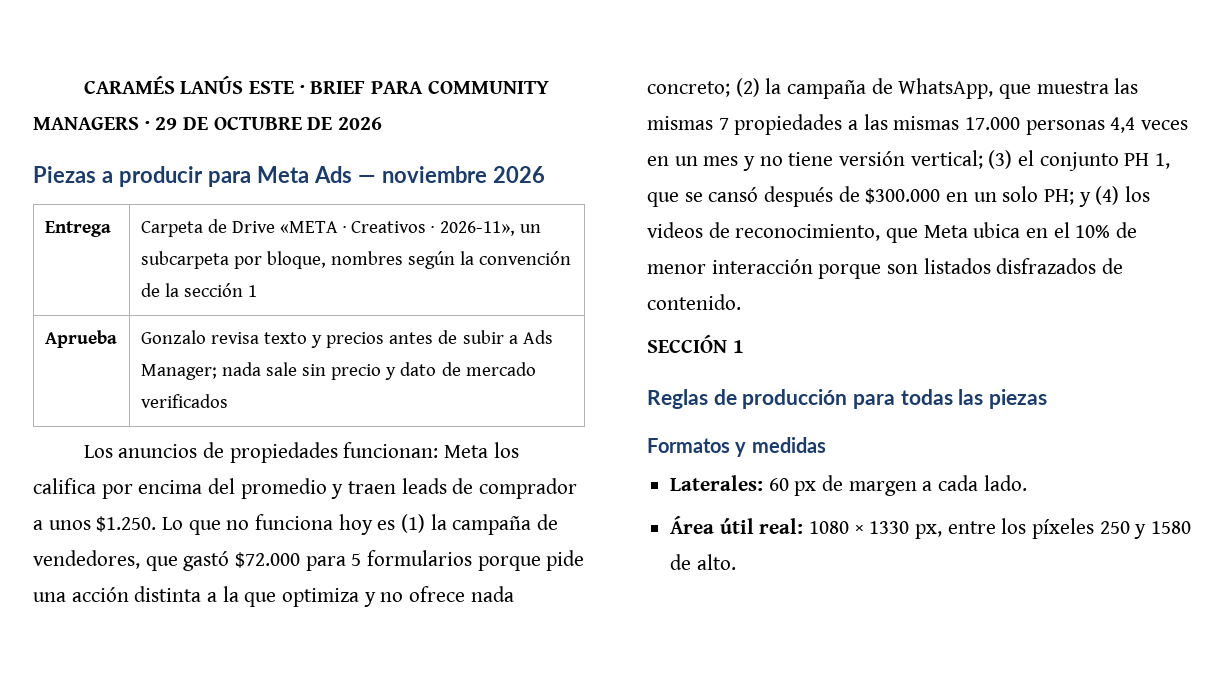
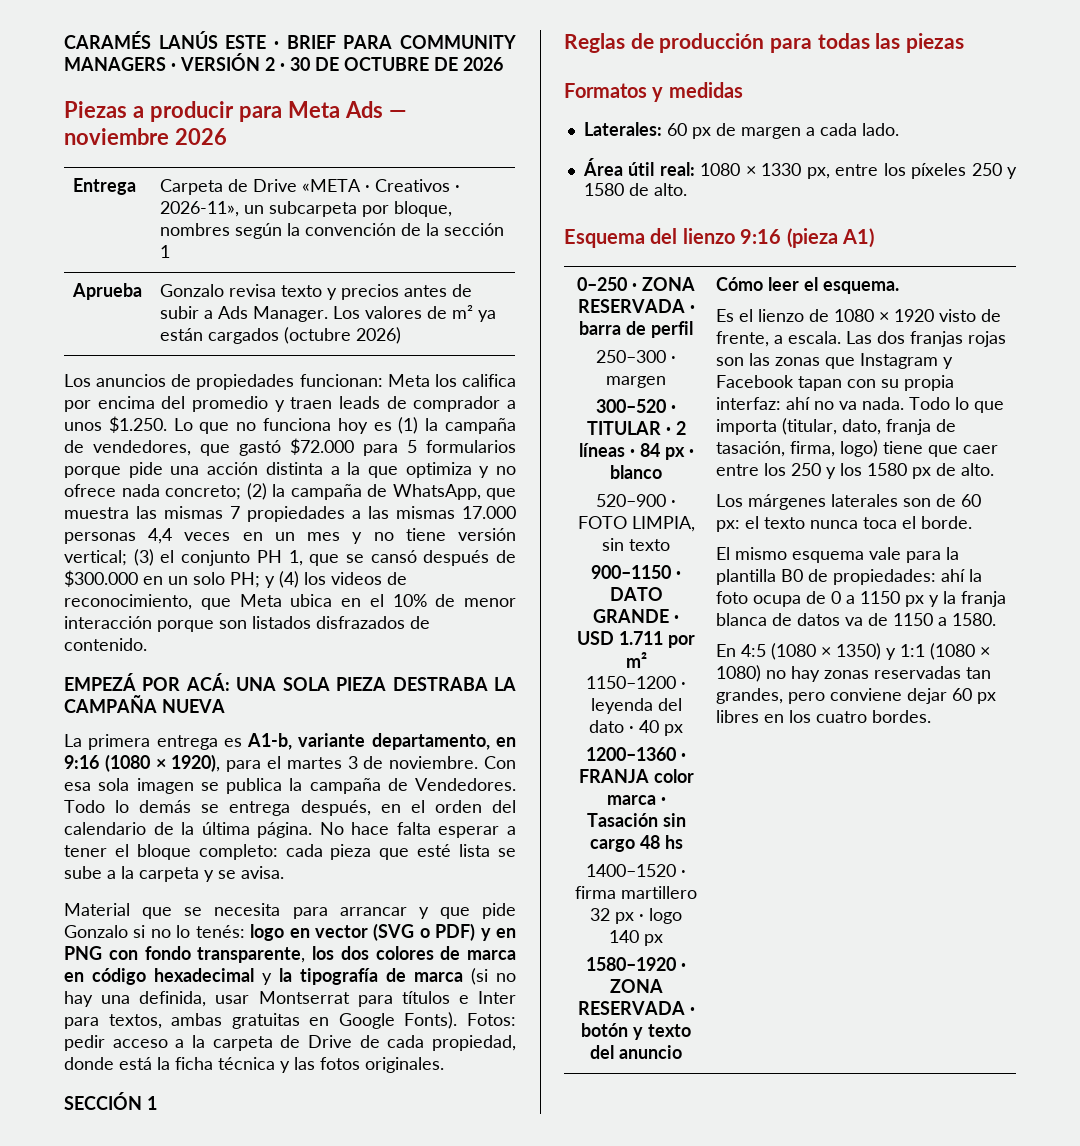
- CARAMÉS LANÚS ESTE · BRIEF PARA COMMUNITY MANAGERS · 29 DE OCTUBRE DE 2026
+ CARAMÉS LANÚS ESTE · BRIEF PARA COMMUNITY MANAGERS · VERSIÓN 2 · 30 DE OCTUBRE DE 2026
- Aprueba | Gonzalo revisa texto y precios antes de subir a Ads Manager; nada sale sin precio y dato de mercado verificados
+ Aprueba | Gonzalo revisa texto y precios antes de subir a Ads Manager. Los valores de m² ya están cargados (octubre 2026)
+ EMPEZÁ POR ACÁ: UNA SOLA PIEZA DESTRABA LA CAMPAÑA NUEVA
+ La primera entrega es A1-b, variante departamento, en 9:16 (1080 × 1920), para el martes 3 de noviembre. Con esa sola imagen se publica la campaña de Vendedores. Todo lo demás se entrega después, en el orden del calendario de la última página. No hace falta esperar a tener el bloque completo: cada pieza que esté lista se sube a la carpeta y se avisa.
+ Material que se necesita para arrancar y que pide Gonzalo si no lo tenés: logo en vector (SVG o PDF) y en PNG con fondo transparente, los dos colores de marca en código hexadecimal y la tipografía de marca (si no hay una definida, usar Montserrat para títulos e Inter para textos, ambas gratuitas en Google Fonts). Fotos: pedir acceso a la carpeta de Drive de cada propiedad, donde está la ficha técnica y las fotos originales.
+ Esquema del lienzo 9:16 (pieza A1)
+ 0–250 · ZONA RESERVADA · barra de perfil
+ 250–300 · margen
+ 300–520 · TITULAR · 2 líneas · 84 px · blanco
+ 520–900 · FOTO LIMPIA, sin texto
+ 900–1150 · DATO GRANDE · USD 1.711 por m²
+ 1150–1200 · leyenda del dato · 40 px
+ 1200–1360 · FRANJA color marca · Tasación sin cargo 48 hs
+ 1400–1520 · firma martillero 32 px · logo 140 px
+ 1580–1920 · ZONA RESERVADA · botón y texto del anuncio | Cómo leer el esquema.
+ Es el lienzo de 1080 × 1920 visto de frente, a escala. Las dos franjas rojas son las zonas que Instagram y Facebook tapan con su propia interfaz: ahí no va nada. Todo lo que importa (titular, dato, franja de tasación, firma, logo) tiene que caer entre los 250 y los 1580 px de alto.
+ Los márgenes laterales son de 60 px: el texto nunca toca el borde.
+ El mismo esquema vale para la plantilla B0 de propiedades: ahí la foto ocupa de 0 a 1150 px y la franja blanca de datos va de 1150 a 1580.
+ En 4:5 (1080 × 1350) y 1:1 (1080 × 1080) no hay zonas reservadas tan grandes, pero conviene dejar 60 px libres en los cuatro bordes.

